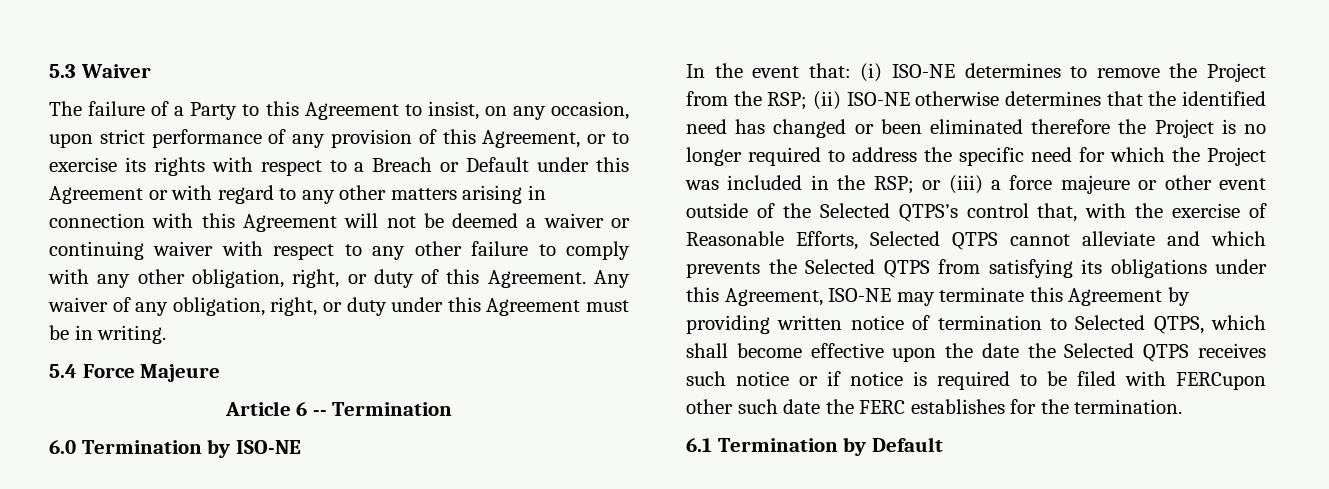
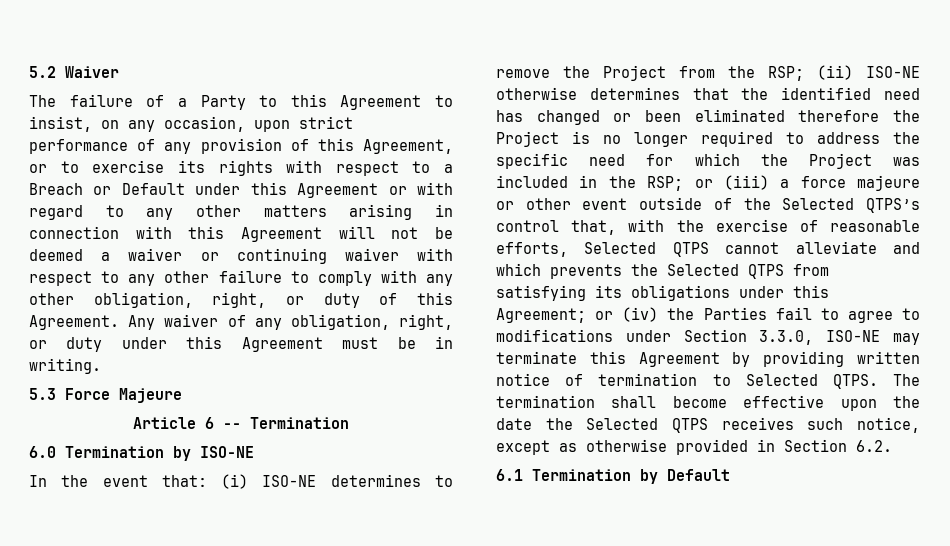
- 5.3 Waiver
+ 5.2 Waiver
- 5.4 Force Majeure
+ 5.3 Force Majeure
- or (iii) a force majeure or other event outside of the Selected QTPS’s control that, with the exercise of Reasonable Efforts, Selected QTPS cannot alleviate and which prevents the Selected QTPS from satisfying its obligations under this Agreement, ISO-NE may terminate this Agreement by providing written notice of termination to Selected QTPS, which shall become effective upon the date the Selected QTPS receives such notice or if notice is required to be filed with FERCupon other such date the FERC establishes for the termination.
+ or (iii) a force majeure or other event outside of the Selected QTPS’s control that, with the exercise of reasonable efforts, Selected QTPS cannot alleviate and which prevents the Selected QTPS from satisfying its obligations under this Agreement; or (iv) the Parties fail to agree to modifications under Section 3.3.0, ISO-NE may terminate this Agreement by providing written notice of termination to Selected QTPS. The termination shall become effective upon the date the Selected QTPS receives such notice, except as otherwise provided in Section 6.2.

